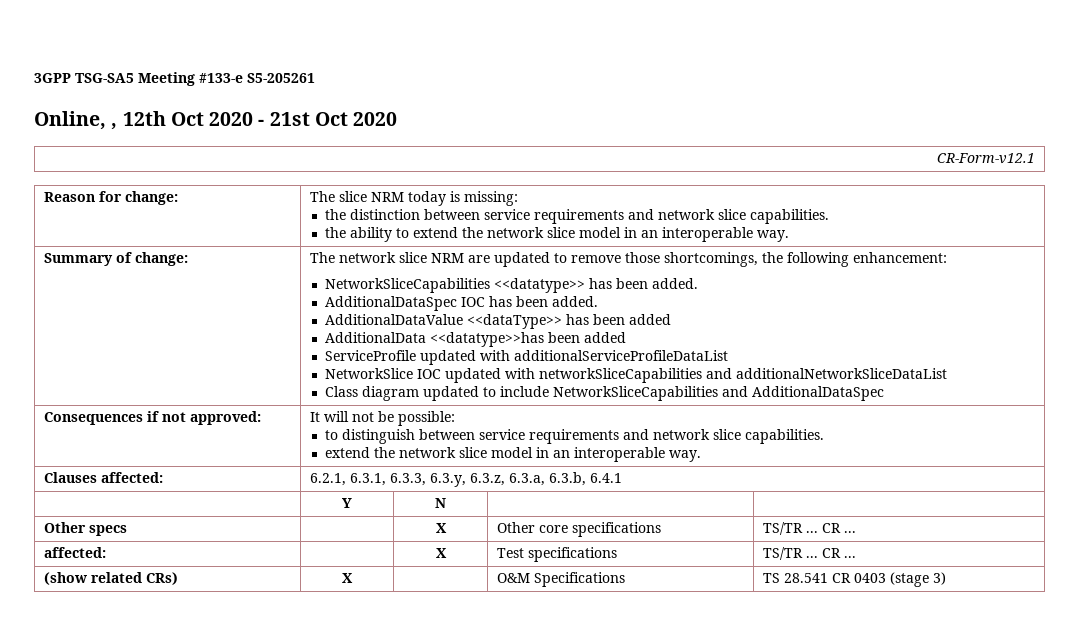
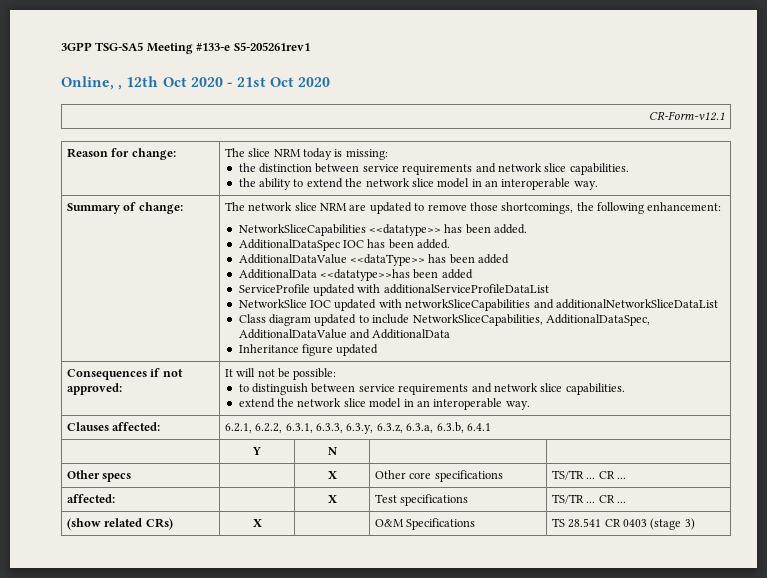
- 3GPP TSG-SA5 Meeting #133-e S5-205261
+ 3GPP TSG-SA5 Meeting #133-e S5-205261rev1
- Class diagram updated to include NetworkSliceCapabilities and AdditionalDataSpec
+ Class diagram updated to include NetworkSliceCapabilities, AdditionalDataSpec, AdditionalDataValue and AdditionalData
+ Inheritance figure updated
- Clauses affected: | 6.2.1, 6.3.1, 6.3.3, 6.3.y, 6.3.z, 6.3.a, 6.3.b, 6.4.1
+ Clauses affected: | 6.2.1, 6.2.2, 6.3.1, 6.3.3, 6.3.y, 6.3.z, 6.3.a, 6.3.b, 6.4.1

